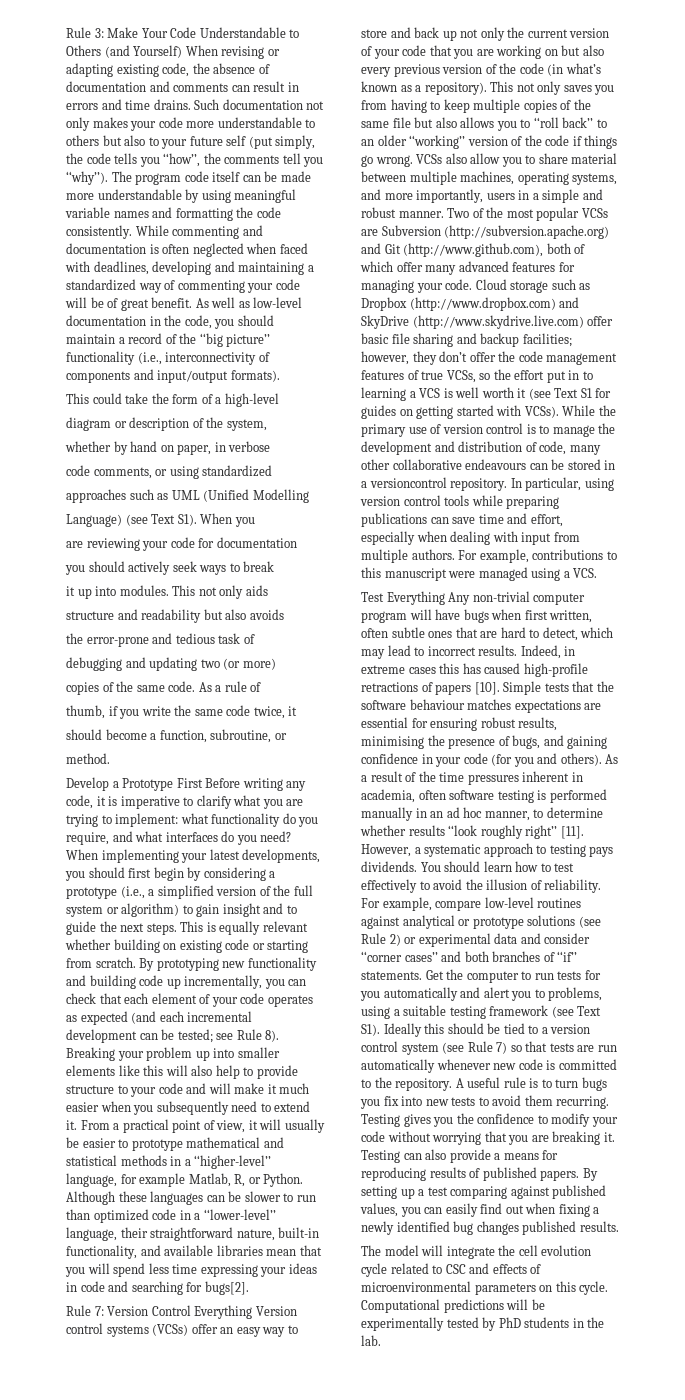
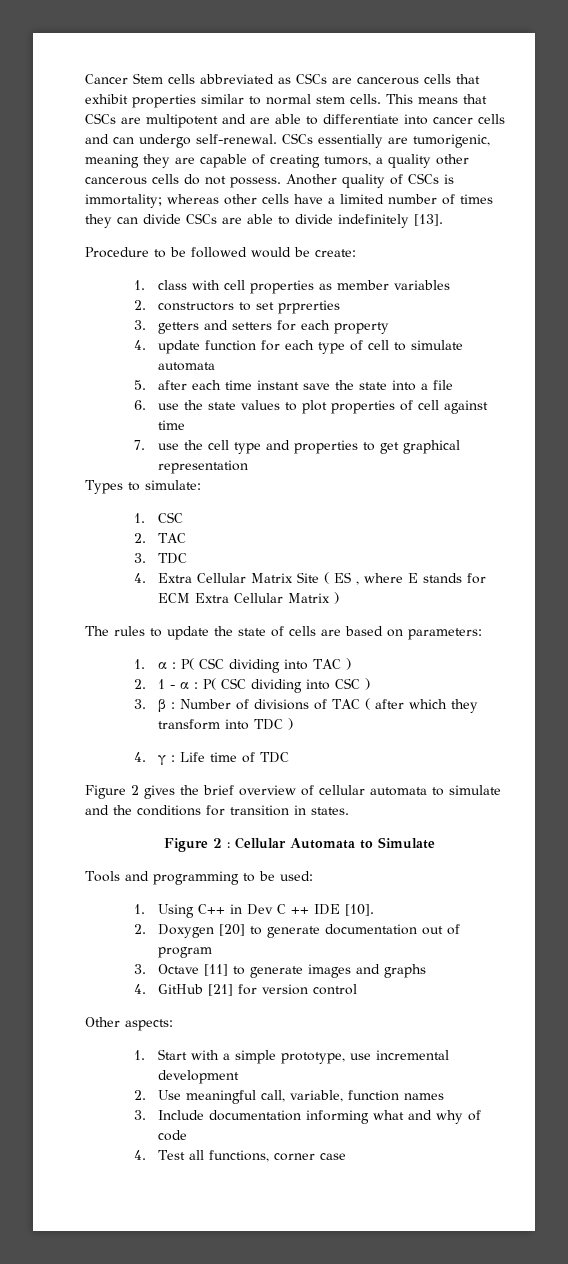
- Rule 3: Make Your Code Understandable to Others (and Yourself) When revising or adapting existing code, the absence of documentation and comments can result in errors and time drains. Such documentation not only makes your code more understandable to others but also to your future self (put simply, the code tells you ‘‘how’’, the comments tell you ‘‘why’’). The program code itself can be made more understandable by using meaningful variable names and formatting the code consistently. While commenting and documentation is often neglected when faced with deadlines, developing and maintaining a standardized way of commenting your code will be of great benefit. As well as low-level documentation in the code, you should maintain a record of the ‘‘big picture’’ functionality (i.e., interconnectivity of components and input/output formats).
- This could take the form of a high-level
- diagram or description of the system,
- whether by hand on paper, in verbose
- code comments, or using standardized
- approaches such as UML (Unified Modelling
- Language) (see Text S1). When you
- are reviewing your code for documentation
- you should actively seek ways to break
- it up into modules. This not only aids
- structure and readability but also avoids
- the error-prone and tedious task of
- debugging and updating two (or more)
- copies of the same code. As a rule of
- thumb, if you write the same code twice, it
- should become a function, subroutine, or
- method.
- Develop a Prototype First Before writing any code, it is imperative to clarify what you are trying to implement: what functionality do you require, and what interfaces do you need? When implementing your latest developments, you should first begin by considering a prototype (i.e., a simplified version of the full system or algorithm) to gain insight and to guide the next steps. This is equally relevant whether building on existing code or starting from scratch. By prototyping new functionality and building code up incrementally, you can check that each element of your code operates as expected (and each incremental development can be tested; see Rule 8). Breaking your problem up into smaller elements like this will also help to provide structure to your code and will make it much easier when you subsequently need to extend it. From a practical point of view, it will usually be easier to prototype mathematical and statistical methods in a ‘‘higher-level’’ language, for example Matlab, R, or Python. Although these languages can be slower to run than optimized code in a ‘‘lower-level’’ language, their straightforward nature, built-in functionality, and available libraries mean that you will spend less time expressing your ideas in code and searching for bugs[2].
- Rule 7: Version Control Everything Version control systems (VCSs) offer an easy way to store and back up not only the current version of your code that you are working on but also every previous version of the code (in what’s known as a repository). This not only saves you from having to keep multiple copies of the same file but also allows you to ‘‘roll back’’ to an older ‘‘working’’ version of the code if things go wrong. VCSs also allow you to share material between multiple machines, operating systems, and more importantly, users in a simple and robust manner. Two of the most popular VCSs are Subversion (http://subversion.apache.org) and Git (http://www.github.com), both of which offer many advanced features for managing your code. Cloud storage such as Dropbox (http://www.dropbox.com) and SkyDrive (http://www.skydrive.live.com) offer basic file sharing and backup facilities; however, they don’t offer the code management features of true VCSs, so the effort put in to learning a VCS is well worth it (see Text S1 for guides on getting started with VCSs). While the primary use of version control is to manage the development and distribution of code, many other collaborative endeavours can be stored in a versioncontrol repository. In particular, using version control tools while preparing publications can save time and effort, especially when dealing with input from multiple authors. For example, contributions to this manuscript were managed using a VCS.
- Test Everything Any non-trivial computer program will have bugs when first written, often subtle ones that are hard to detect, which may lead to incorrect results. Indeed, in extreme cases this has caused high-profile retractions of papers [10]. Simple tests that the software behaviour matches expectations are essential for ensuring robust results, minimising the presence of bugs, and gaining confidence in your code (for you and others). As a result of the time pressures inherent in academia, often software testing is performed manually in an ad hoc manner, to determine whether results ‘‘look roughly right’’ [11]. However, a systematic approach to testing pays dividends. You should learn how to test effectively to avoid the illusion of reliability. For example, compare low-level routines against analytical or prototype solutions (see Rule 2) or experimental data and consider ‘‘corner cases’’ and both branches of ‘‘if’’ statements. Get the computer to run tests for you automatically and alert you to problems, using a suitable testing framework (see Text S1). Ideally this should be tied to a version control system (see Rule 7) so that tests are run automatically whenever new code is committed to the repository. A useful rule is to turn bugs you fix into new tests to avoid them recurring. Testing gives you the confidence to modify your code without worrying that you are breaking it. Testing can also provide a means for reproducing results of published papers. By setting up a test comparing against published values, you can easily find out when fixing a newly identified bug changes published results.
- The model will integrate the cell evolution cycle related to CSC and effects of microenvironmental parameters on this cycle. Computational predictions will be experimentally tested by PhD students in the lab.
+ Cancer Stem cells abbreviated as CSCs are cancerous cells that exhibit properties similar to normal stem cells. This means that CSCs are multipotent and are able to differentiate into cancer cells and can undergo self-renewal. CSCs essentially are tumorigenic, meaning they are capable of creating tumors, a quality other cancerous cells do not possess. Another quality of CSCs is immortality; whereas other cells have a limited number of times they can divide CSCs are able to divide indefinitely [13].
+ Procedure to be followed would be create:
+ 1. class with cell properties as member variables
+ 2. constructors to set prprerties
+ 3. getters and setters for each property
+ 4. update function for each type of cell to simulate automata
+ 5. after each time instant save the state into a file
+ 6. use the state values to plot properties of cell against time
+ 7. use the cell type and properties to get graphical representation
+ Types to simulate:
+ 1. CSC
+ 2. TAC
+ 3. TDC
+ 4. Extra Cellular Matrix Site ( ES , where E stands for ECM Extra Cellular Matrix )
+ The rules to update the state of cells are based on parameters:
+ 1. α : P( CSC dividing into TAC )
+ 2. 1 - α : P( CSC dividing into CSC )
+ 3. β : Number of divisions of TAC ( after which they transform into TDC )
+ 4. γ : Life time of TDC
+ Figure 2 gives the brief overview of cellular automata to simulate and the conditions for transition in states.
+ Figure 2 : Cellular Automata to Simulate
+ Tools and programming to be used:
+ 1. Using C++ in Dev C ++ IDE [10].
+ 2. Doxygen [20] to generate documentation out of program
+ 3. Octave [11] to generate images and graphs
+ 4. GitHub [21] for version control
+ Other aspects:
+ 1. Start with a simple prototype, use incremental development
+ 2. Use meaningful call, variable, function names
+ 3. Include documentation informing what and why of code
+ 4. Test all functions, corner case

